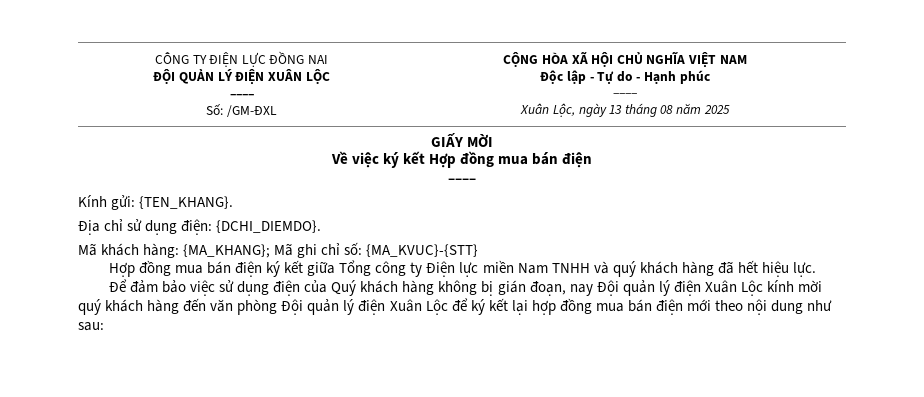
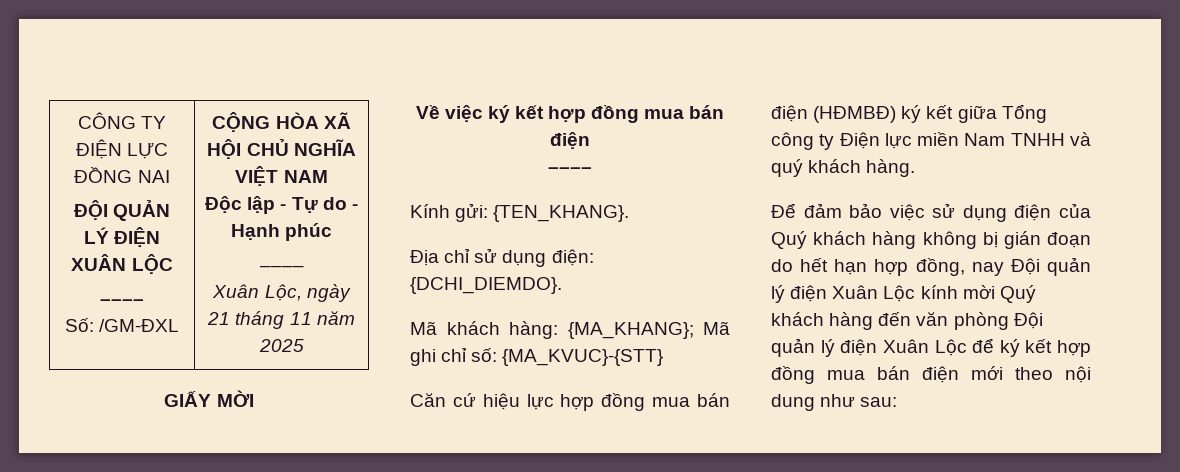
  CÔNG TY ĐIỆN LỰC ĐỒNG NAI
  ĐỘI QUẢN LÝ ĐIỆN XUÂN LỘC
  ––––
  Số: /GM-ĐXL | CỘNG HÒA XÃ HỘI CHỦ NGHĨA VIỆT NAM
  Độc lập - Tự do - Hạnh phúc
  ––––
- Xuân Lộc, ngày 13 tháng 08 năm 2025
+ Xuân Lộc, ngày 21 tháng 11 năm 2025
- Về việc ký kết Hợp đồng mua bán điện
+ Về việc ký kết hợp đồng mua bán điện
- Hợp đồng mua bán điện ký kết giữa Tổng công ty Điện lực miền Nam TNHH và quý khách hàng đã hết hiệu lực.
+ Căn cứ hiệu lực hợp đồng mua bán điện (HĐMBĐ) ký kết giữa Tổng công ty Điện lực miền Nam TNHH và quý khách hàng.
- Để đảm bảo việc sử dụng điện của Quý khách hàng không bị gián đoạn, nay Đội quản lý điện Xuân Lộc kính mời quý khách hàng đến văn phòng Đội quản lý điện Xuân Lộc để ký kết lại hợp đồng mua bán điện mới theo nội dung như sau:
+ Để đảm bảo việc sử dụng điện của Quý khách hàng không bị gián đoạn do hết hạn hợp đồng, nay Đội quản lý điện Xuân Lộc kính mời Quý khách hàng đến văn phòng Đội quản lý điện Xuân Lộc để ký kết hợp đồng mua bán điện mới theo nội dung như sau:

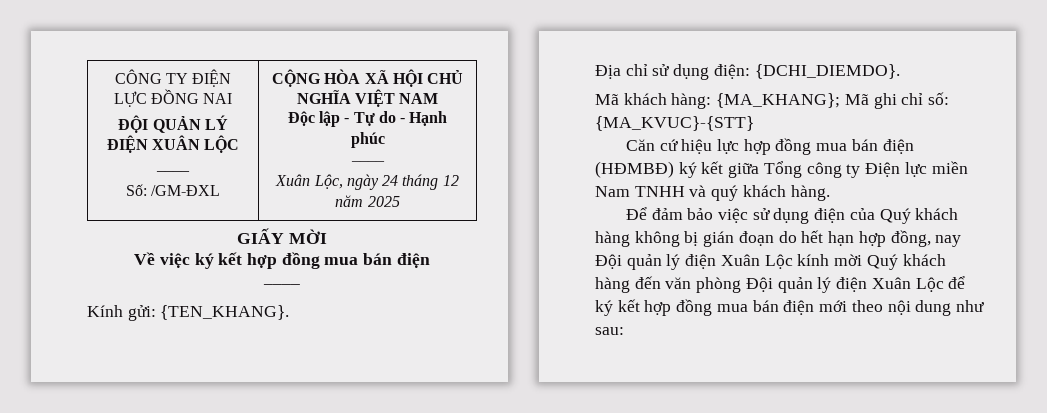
  CÔNG TY ĐIỆN LỰC ĐỒNG NAI
  ĐỘI QUẢN LÝ ĐIỆN XUÂN LỘC
  ––––
  Số: /GM-ĐXL | CỘNG HÒA XÃ HỘI CHỦ NGHĨA VIỆT NAM
  Độc lập - Tự do - Hạnh phúc
  ––––
- Xuân Lộc, ngày 21 tháng 11 năm 2025
+ Xuân Lộc, ngày 24 tháng 12 năm 2025

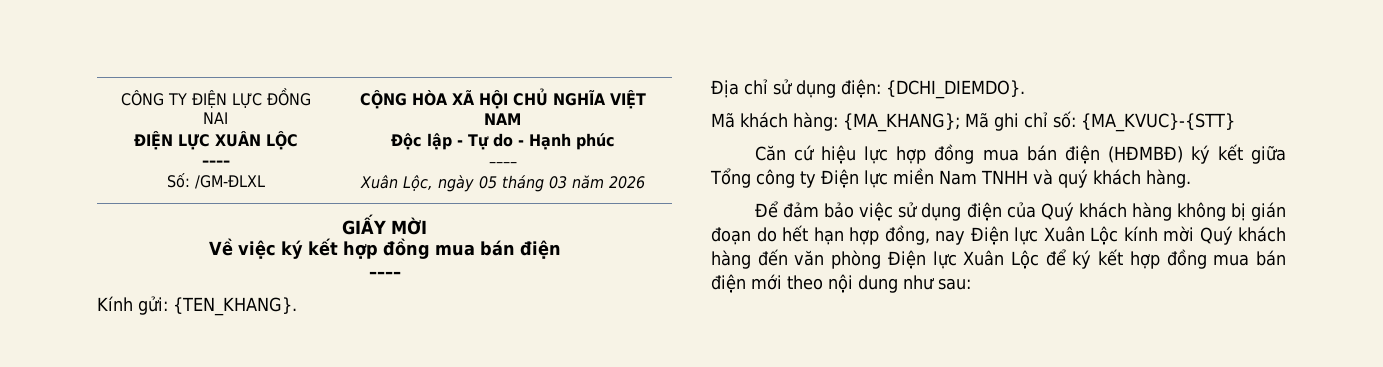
  CÔNG TY ĐIỆN LỰC ĐỒNG NAI
- ĐỘI QUẢN LÝ ĐIỆN XUÂN LỘC
+ ĐIỆN LỰC XUÂN LỘC
  ––––
- Số: /GM-ĐXL | CỘNG HÒA XÃ HỘI CHỦ NGHĨA VIỆT NAM
+ Số: /GM-ĐLXL | CỘNG HÒA XÃ HỘI CHỦ NGHĨA VIỆT NAM
  Độc lập - Tự do - Hạnh phúc
  ––––
- Xuân Lộc, ngày 24 tháng 12 năm 2025
+ Xuân Lộc, ngày 05 tháng 03 năm 2026
- Để đảm bảo việc sử dụng điện của Quý khách hàng không bị gián đoạn do hết hạn hợp đồng, nay Đội quản lý điện Xuân Lộc kính mời Quý khách hàng đến văn phòng Đội quản lý điện Xuân Lộc để ký kết hợp đồng mua bán điện mới theo nội dung như sau:
+ Để đảm bảo việc sử dụng điện của Quý khách hàng không bị gián đoạn do hết hạn hợp đồng, nay Điện lực Xuân Lộc kính mời Quý khách hàng đến văn phòng Điện lực Xuân Lộc để ký kết hợp đồng mua bán điện mới theo nội dung như sau:

